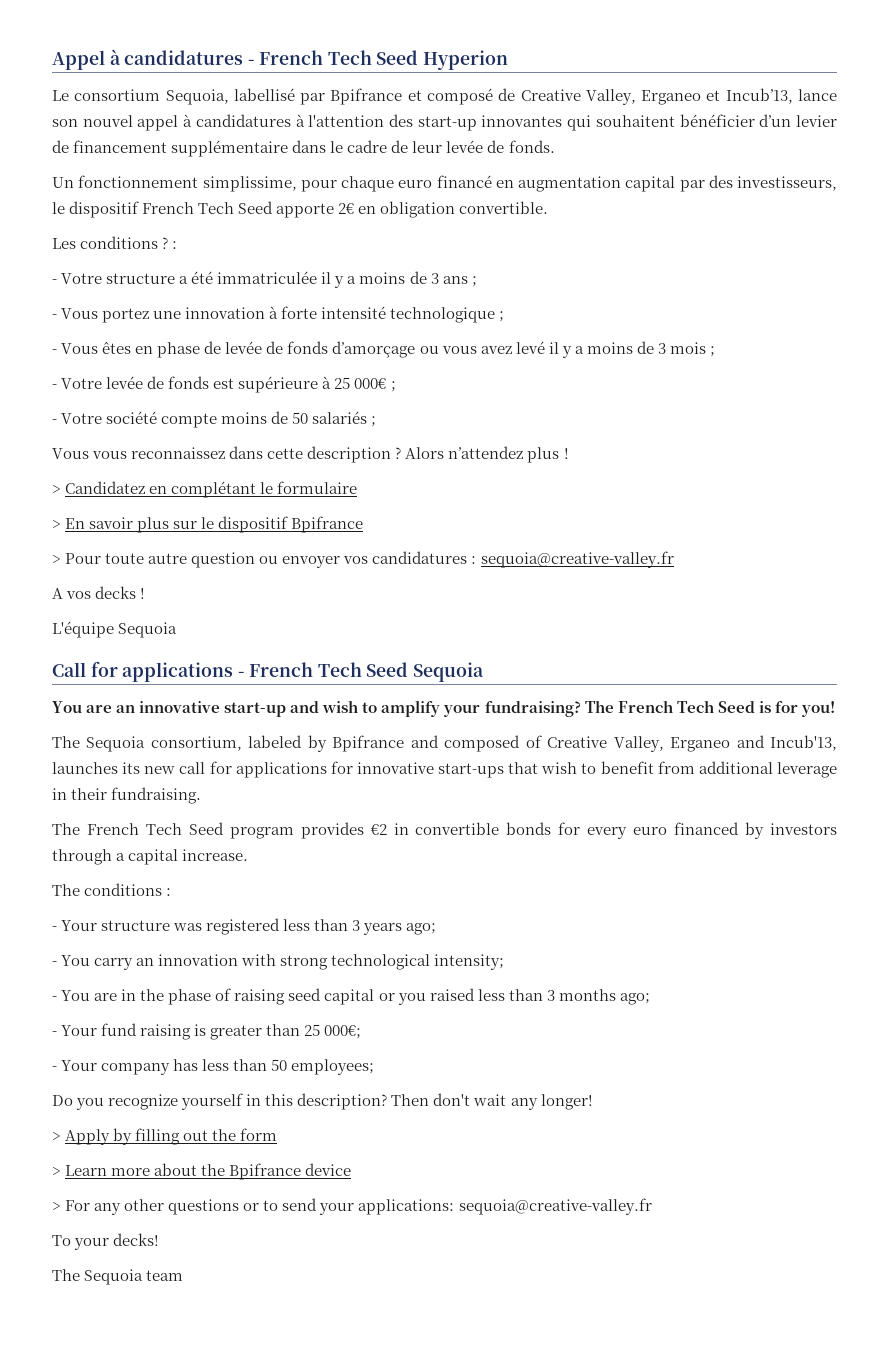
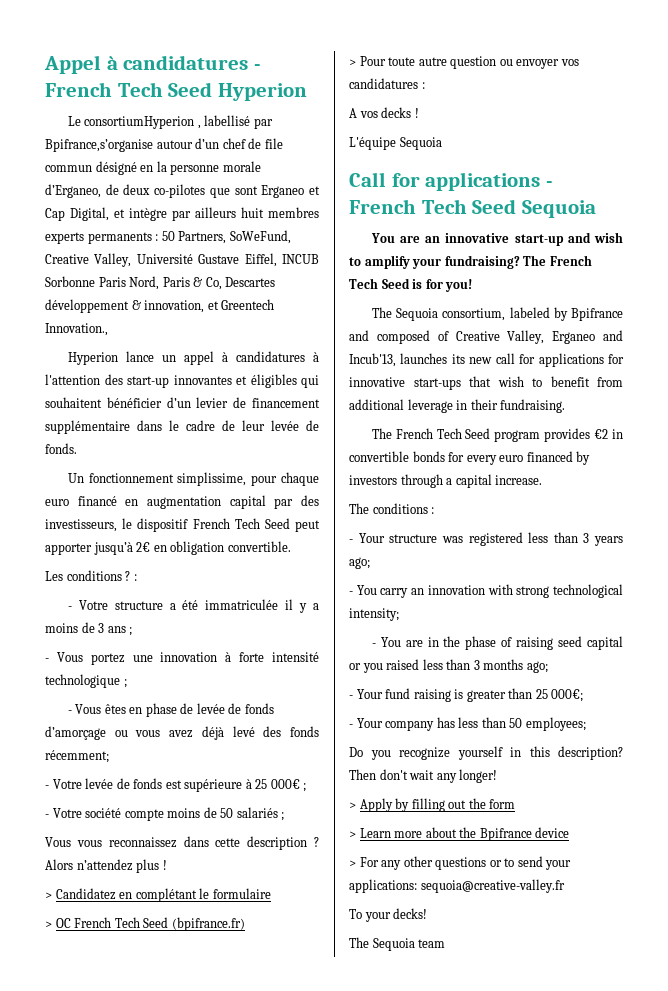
- Le consortium Sequoia, labellisé par Bpifrance et composé de Creative Valley, Erganeo et Incub’13, lance son nouvel appel à candidatures à l'attention des start-up innovantes qui souhaitent bénéficier d’un levier de financement supplémentaire dans le cadre de leur levée de fonds.
+ Le consortiumHyperion , labellisé par Bpifrance,s’organise autour d’un chef de file commun désigné en la personne morale d’Erganeo, de deux co-pilotes que sont Erganeo et Cap Digital, et intègre par ailleurs huit membres experts permanents : 50 Partners, SoWeFund, Creative Valley, Université Gustave Eiffel, INCUB Sorbonne Paris Nord, Paris & Co, Descartes développement & innovation, et Greentech Innovation.,
+ Hyperion lance un appel à candidatures à l'attention des start-up innovantes et éligibles qui souhaitent bénéficier d’un levier de financement supplémentaire dans le cadre de leur levée de fonds.
- Un fonctionnement simplissime, pour chaque euro financé en augmentation capital par des investisseurs, le dispositif French Tech Seed apporte 2€ en obligation convertible.
+ Un fonctionnement simplissime, pour chaque euro financé en augmentation capital par des investisseurs, le dispositif French Tech Seed peut apporter jusqu’à 2€ en obligation convertible.
- - Vous êtes en phase de levée de fonds d’amorçage ou vous avez levé il y a moins de 3 mois ;
+ - Vous êtes en phase de levée de fonds d’amorçage ou vous avez déjà levé des fonds récemment;
- > En savoir plus sur le dispositif Bpifrance
+ > OC French Tech Seed (bpifrance.fr)
- > Pour toute autre question ou envoyer vos candidatures : sequoia@creative-valley.fr
+ > Pour toute autre question ou envoyer vos candidatures :

